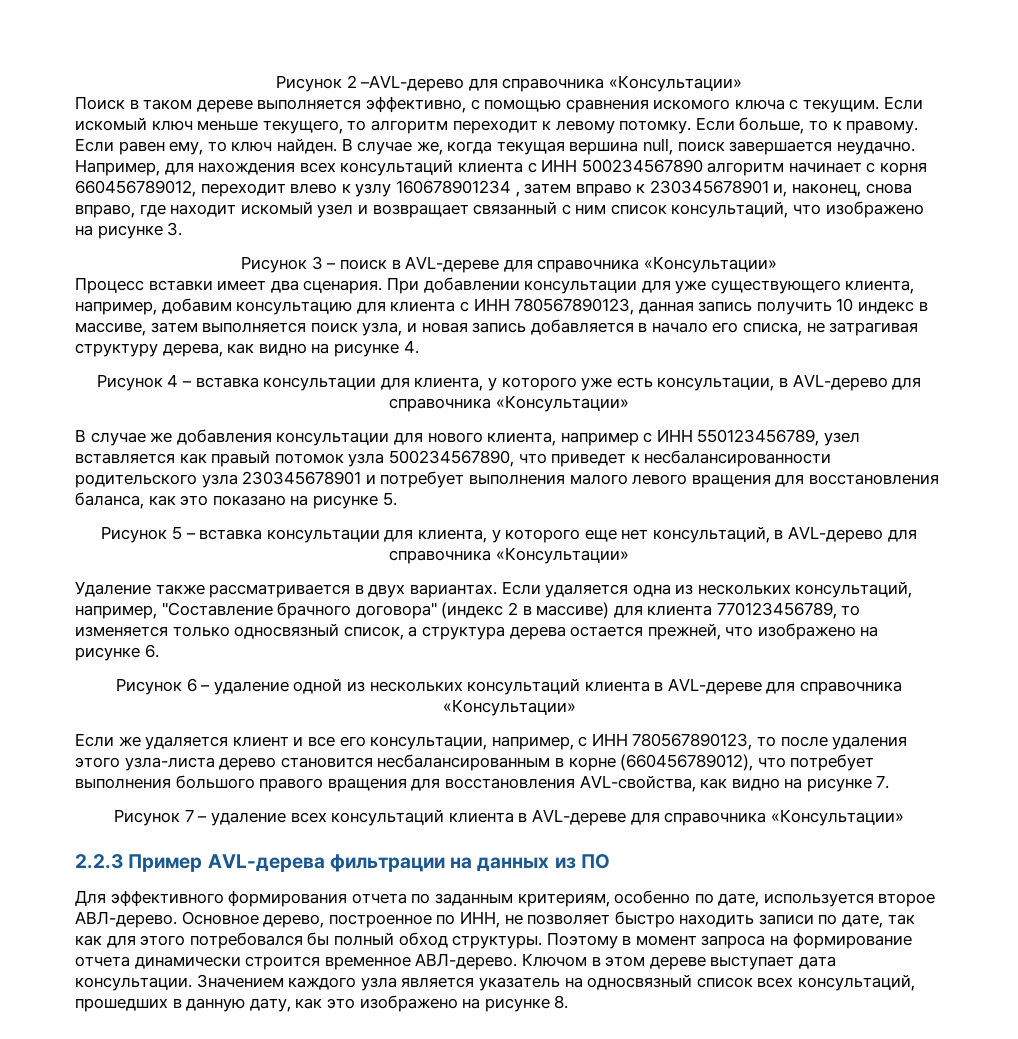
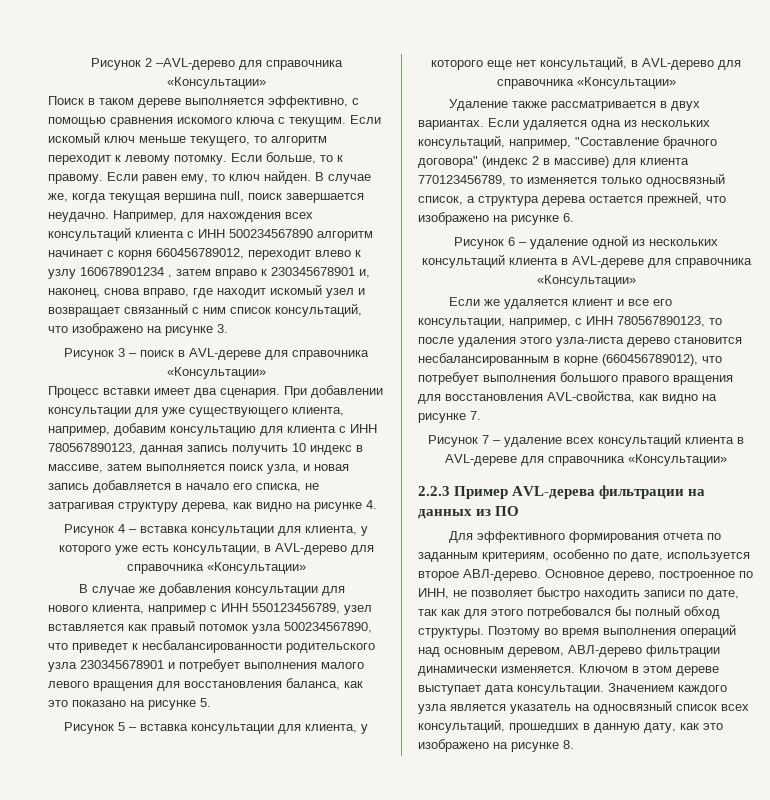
- Поэтому в момент запроса на формирование отчета динамически строится временное АВЛ-дерево.
+ Поэтому во время выполнения операций над основным деревом, АВЛ-дерево фильтрации динамически изменяется.

